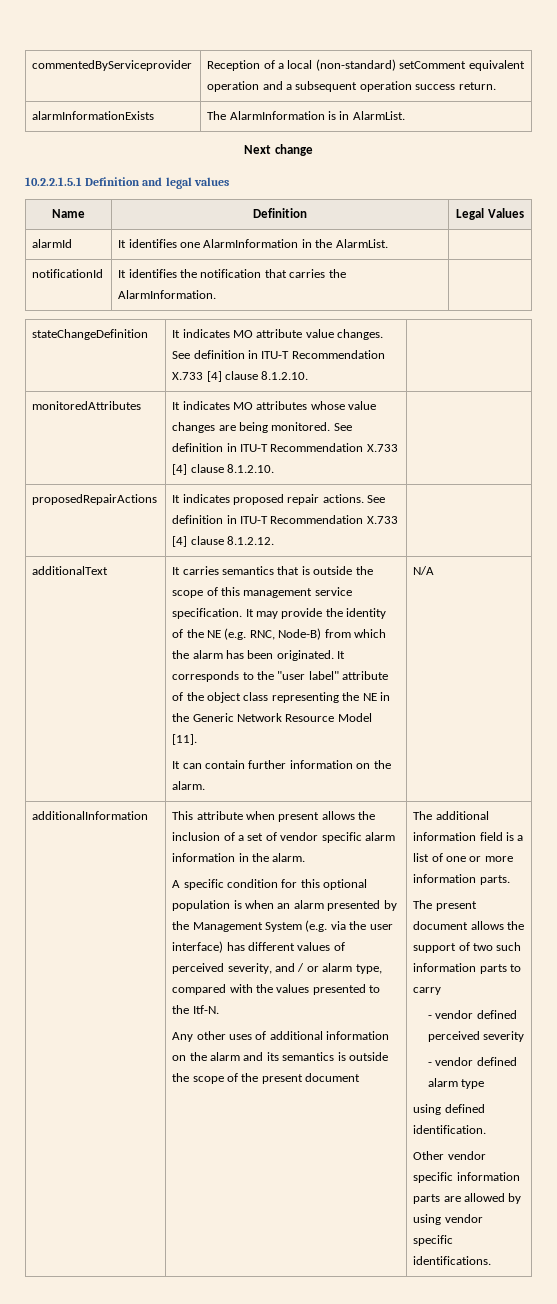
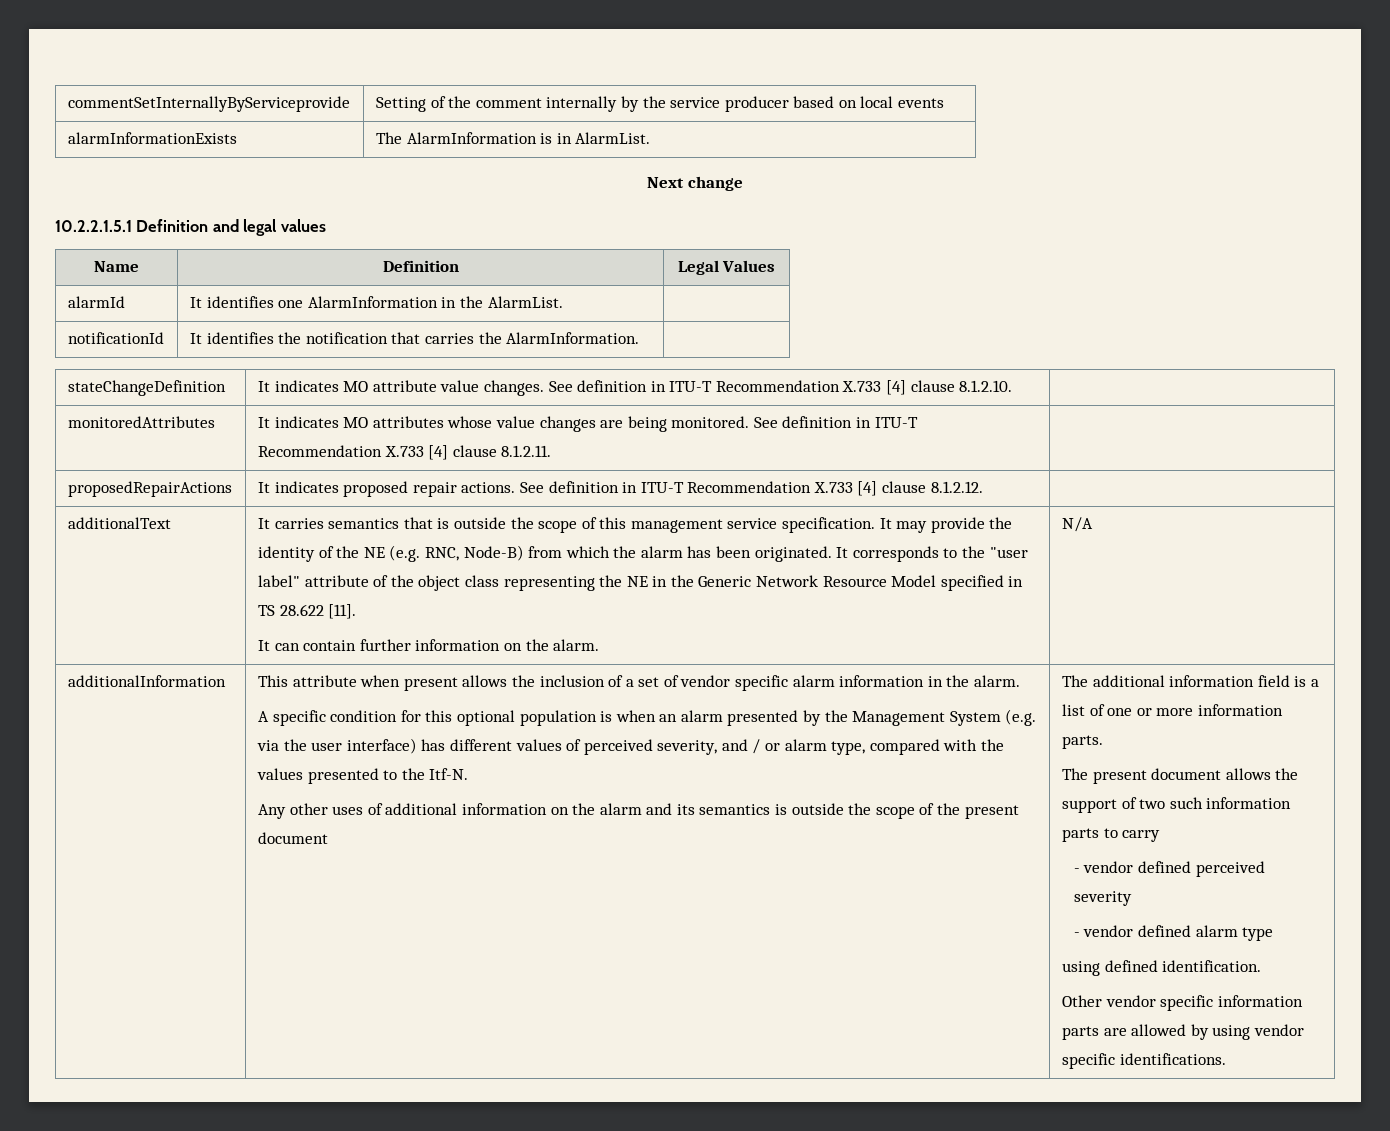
- commentedByServiceprovider | Reception of a local (non-standard) setComment equivalent operation and a subsequent operation success return.
+ commentSetInternallyByServiceprovide | Setting of the comment internally by the service producer based on local events
- monitoredAttributes | It indicates MO attributes whose value changes are being monitored. See definition in ITU-T Recommendation X.733 [4] clause 8.1.2.10. |
+ monitoredAttributes | It indicates MO attributes whose value changes are being monitored. See definition in ITU-T Recommendation X.733 [4] clause 8.1.2.11. |
- It corresponds to the "user label" attribute of the object class representing the NE in the Generic Network Resource Model [11].
+ It corresponds to the "user label" attribute of the object class representing the NE in the Generic Network Resource Model specified in TS 28.622 [11].

